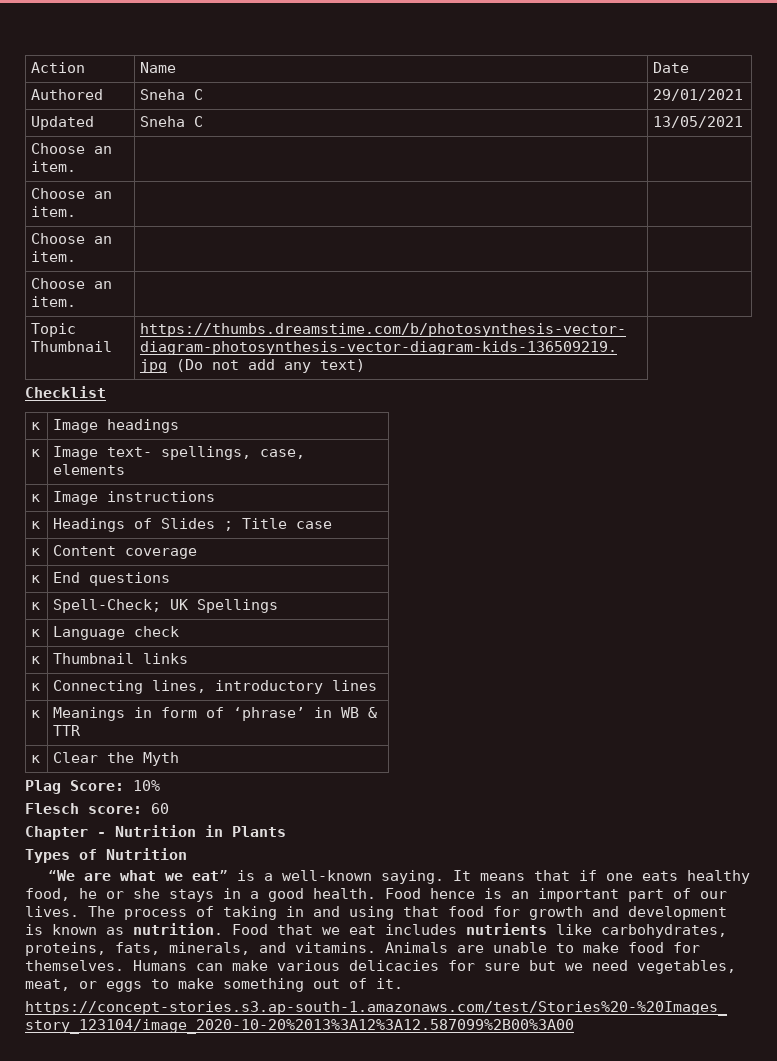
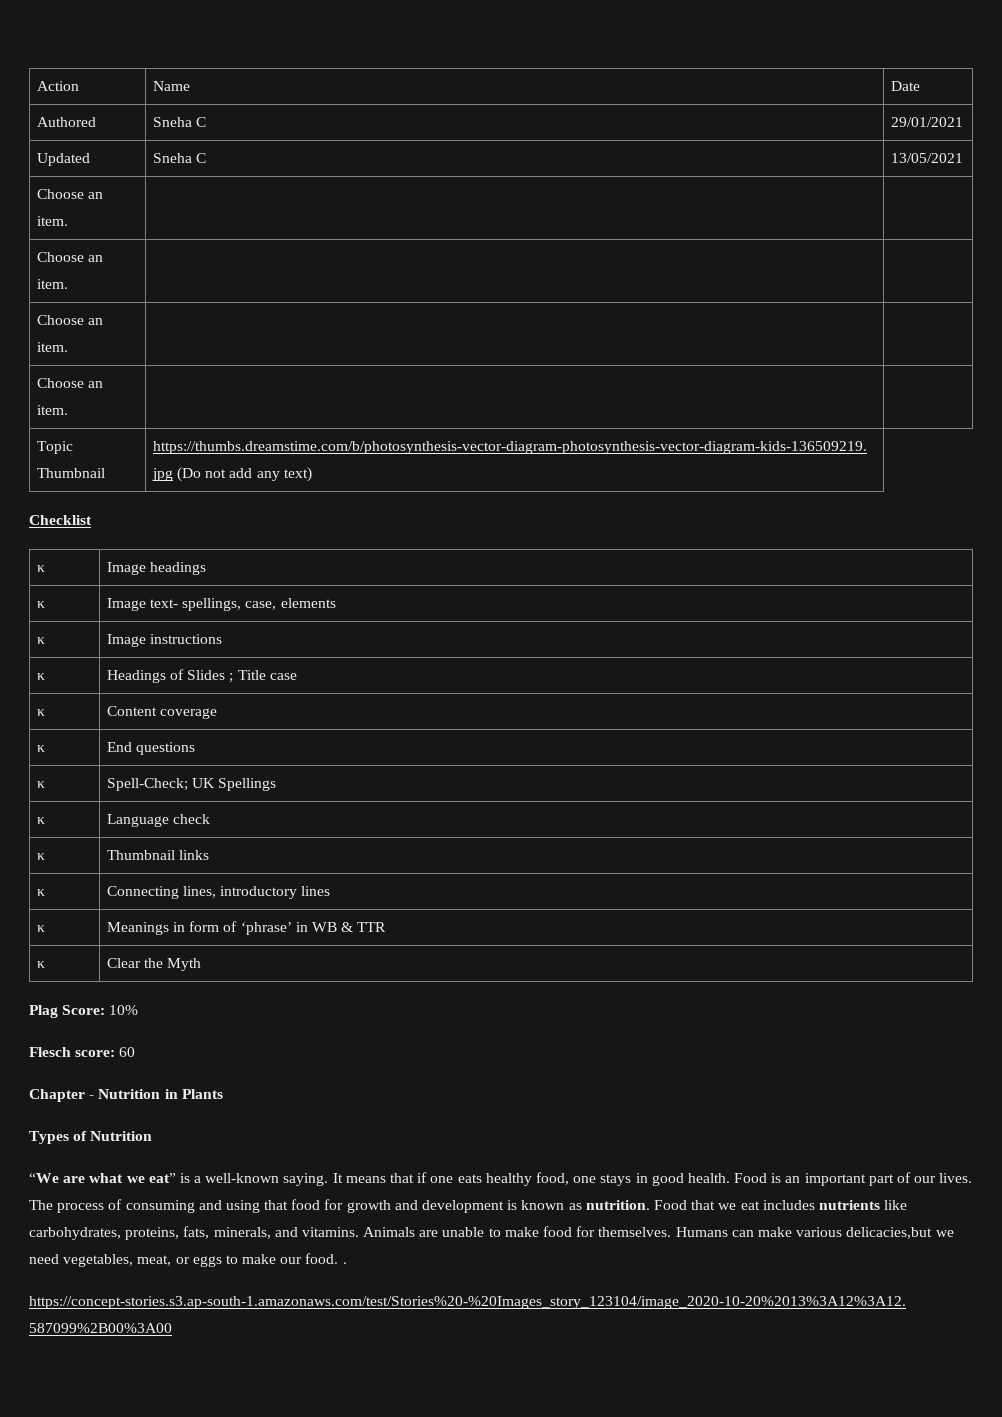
- It means that if one eats healthy food, he or she stays in a good health.
+ It means that if one eats healthy food, one stays in good health.
- Food hence is an important part of our lives.
+ Food is an important part of our lives.
- The process of taking in and using that food for growth and development is known as nutrition.
+ The process of consuming and using that food for growth and development is known as nutrition.
- Humans can make various delicacies for sure but we need vegetables, meat, or eggs to make something out of it.
+ Humans can make various delicacies,but we need vegetables, meat, or eggs to make our food. .

